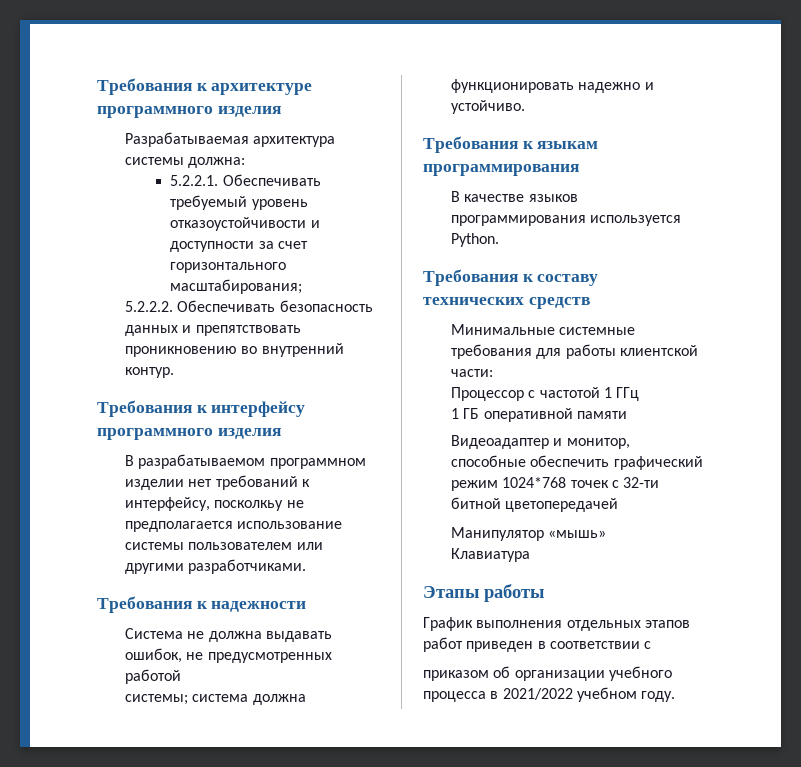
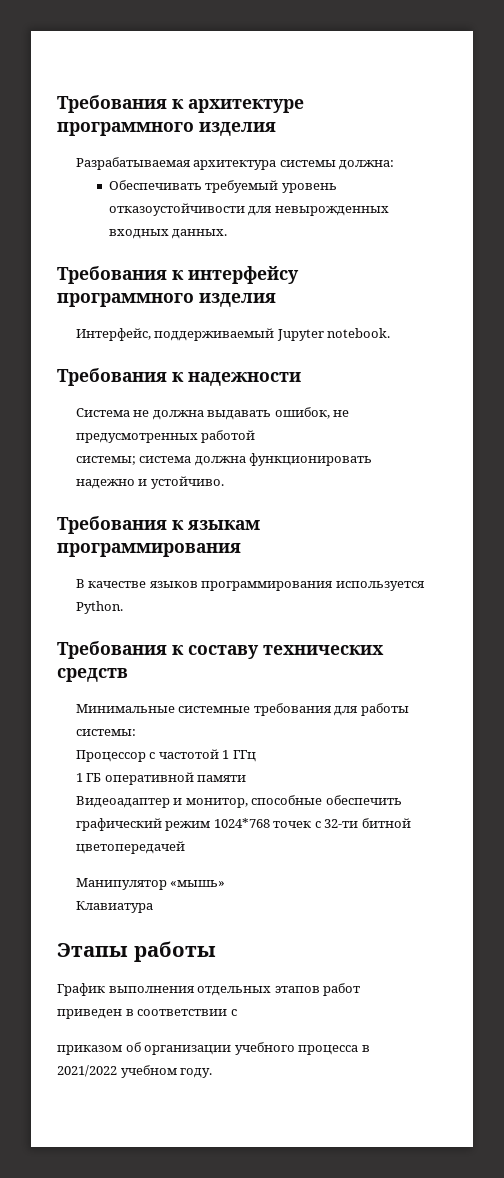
- 5.2.2.1. Обеспечивать требуемый уровень отказоустойчивости и доступности за счет горизонтального масштабирования;
- 5.2.2.2. Обеспечивать безопасность данных и препятствовать проникновению во внутренний контур.
+ Обеспечивать требуемый уровень отказоустойчивости для невырожденных входных данных.
- В разрабатываемом программном изделии нет требований к интерфейсу, посколкьу не предполагается использование системы пользователем или другими разработчиками.
+ Интерфейс, поддерживаемый Jupyter notebook.
- Минимальные системные требования для работы клиентской части:
+ Минимальные системные требования для работы системы:

